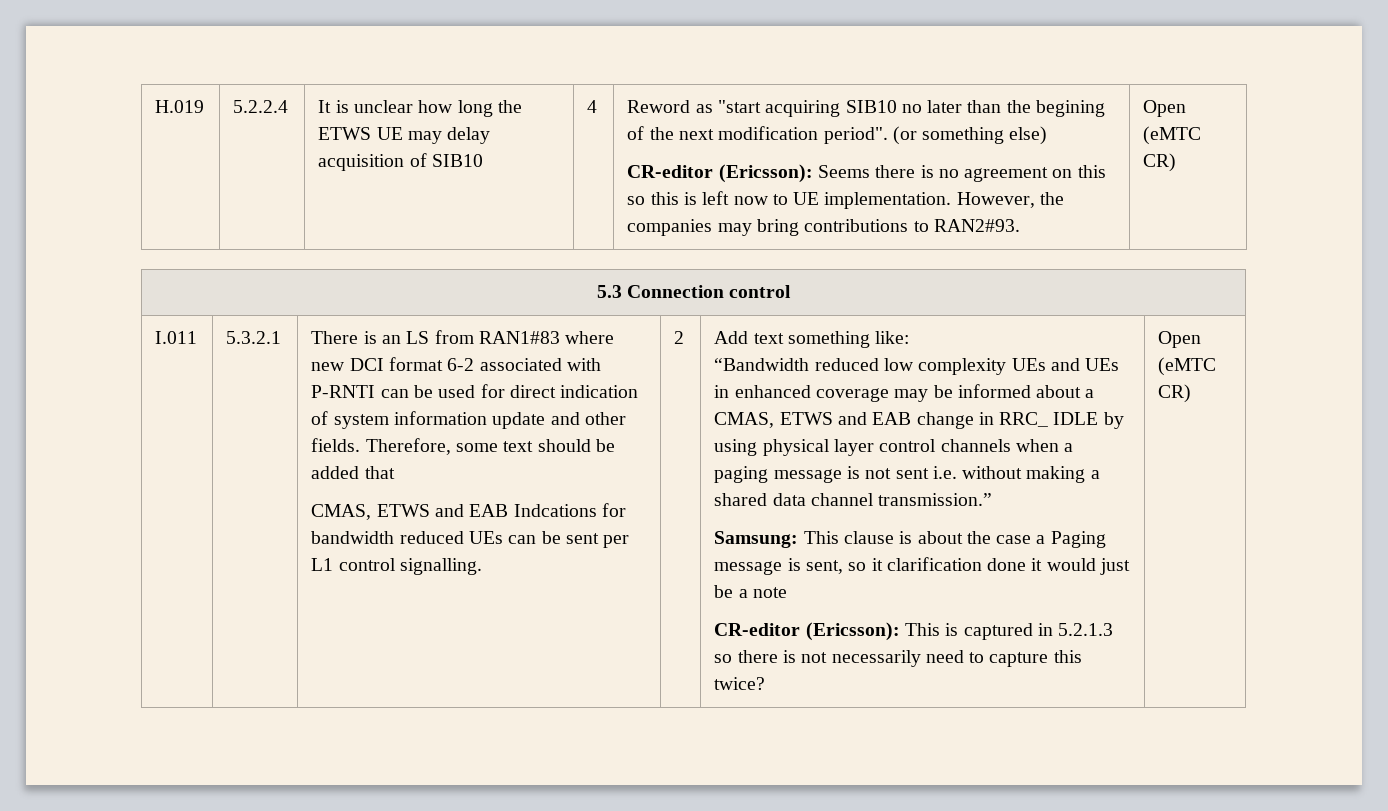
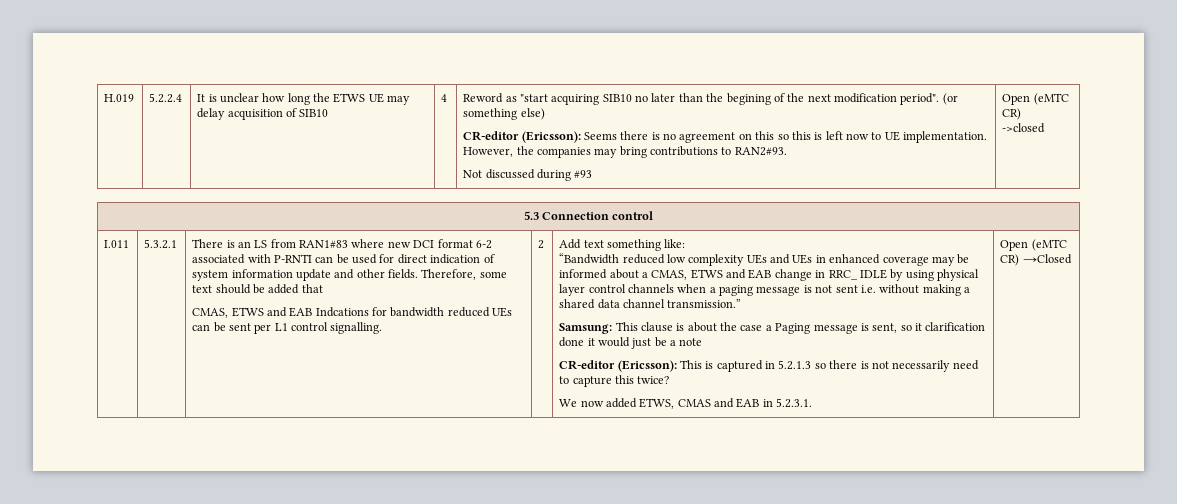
- However, the companies may bring contributions to RAN2#93. | Open (eMTC CR)
+ However, the companies may bring contributions to RAN2#93.
+ Not discussed during #93 | Open (eMTC CR)
+ ->closed
- CR-editor (Ericsson): This is captured in 5.2.1.3 so there is not necessarily need to capture this twice? | Open (eMTC CR)
+ CR-editor (Ericsson): This is captured in 5.2.1.3 so there is not necessarily need to capture this twice?
+ We now added ETWS, CMAS and EAB in 5.2.3.1. | Open (eMTC CR) →Closed

